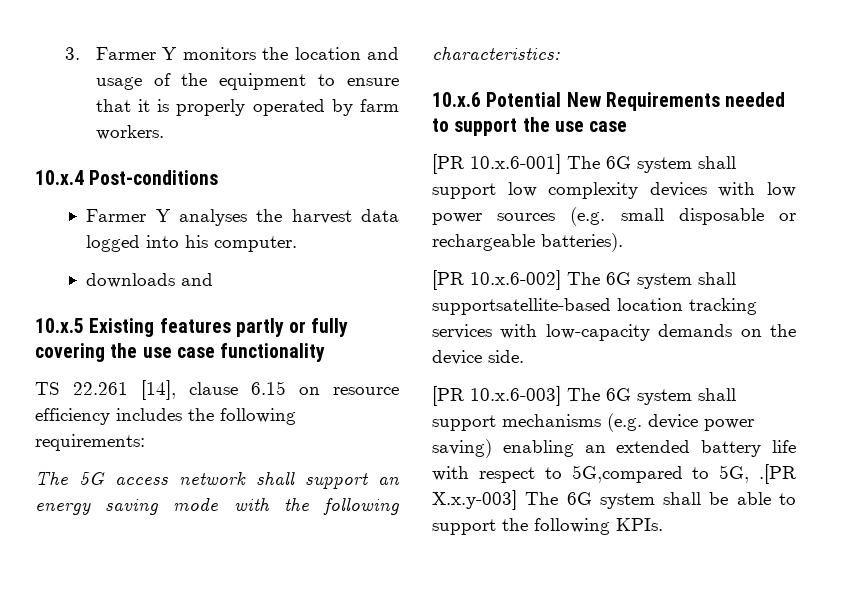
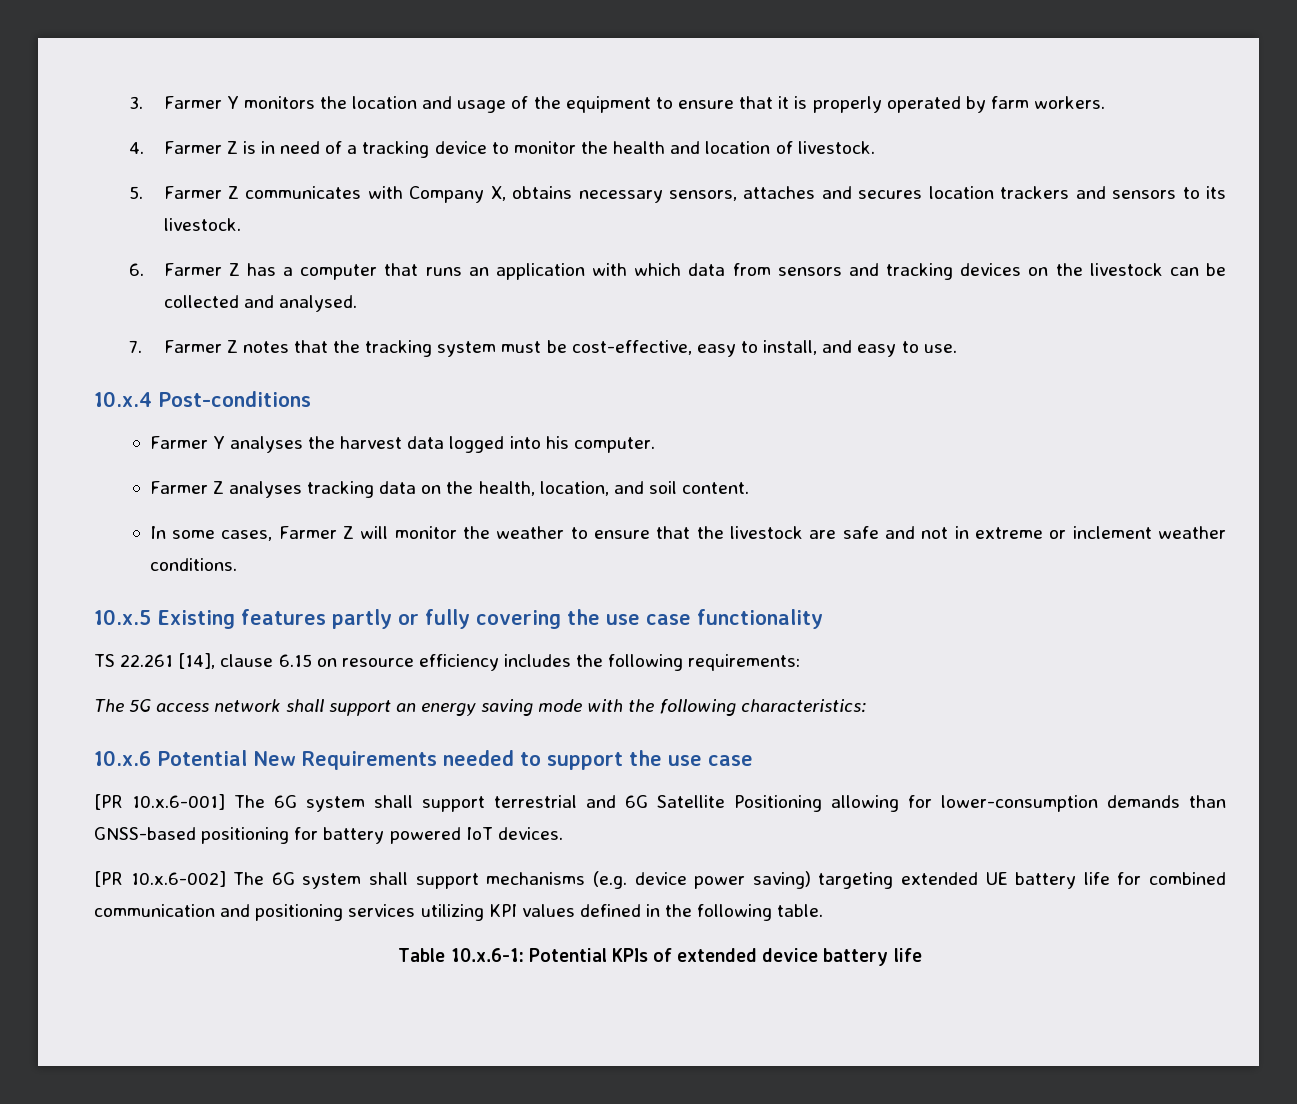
+ 4. Farmer Z is in need of a tracking device to monitor the health and location of livestock.
+ 5. Farmer Z communicates with Company X, obtains necessary sensors, attaches and secures location trackers and sensors to its livestock.
+ 6. Farmer Z has a computer that runs an application with which data from sensors and tracking devices on the livestock can be collected and analysed.
+ 7. Farmer Z notes that the tracking system must be cost-effective, easy to install, and easy to use.
- downloads and
+ Farmer Z analyses tracking data on the health, location, and soil content.
+ In some cases, Farmer Z will monitor the weather to ensure that the livestock are safe and not in extreme or inclement weather conditions.
- [PR 10.x.6-001] The 6G system shall support low complexity devices with low power sources (e.g. small disposable or rechargeable batteries).
+ [PR 10.x.6-001] The 6G system shall support terrestrial and 6G Satellite Positioning allowing for lower-consumption demands than GNSS-based positioning for battery powered IoT devices.
- [PR 10.x.6-002] The 6G system shall supportsatellite-based location tracking services with low-capacity demands on the device side.
- [PR 10.x.6-003] The 6G system shall support mechanisms (e.g. device power saving) enabling an extended battery life with respect to 5G,compared to 5G, .[PR X.x.y-003] The 6G system shall be able to support the following KPIs.
+ [PR 10.x.6-002] The 6G system shall support mechanisms (e.g. device power saving) targeting extended UE battery life for combined communication and positioning services utilizing KPI values defined in the following table.
+ Table 10.x.6-1: Potential KPIs of extended device battery life

